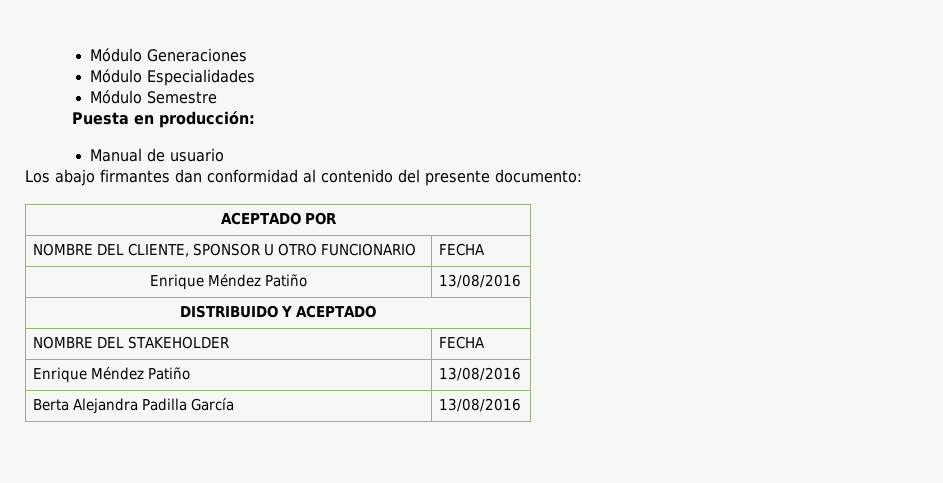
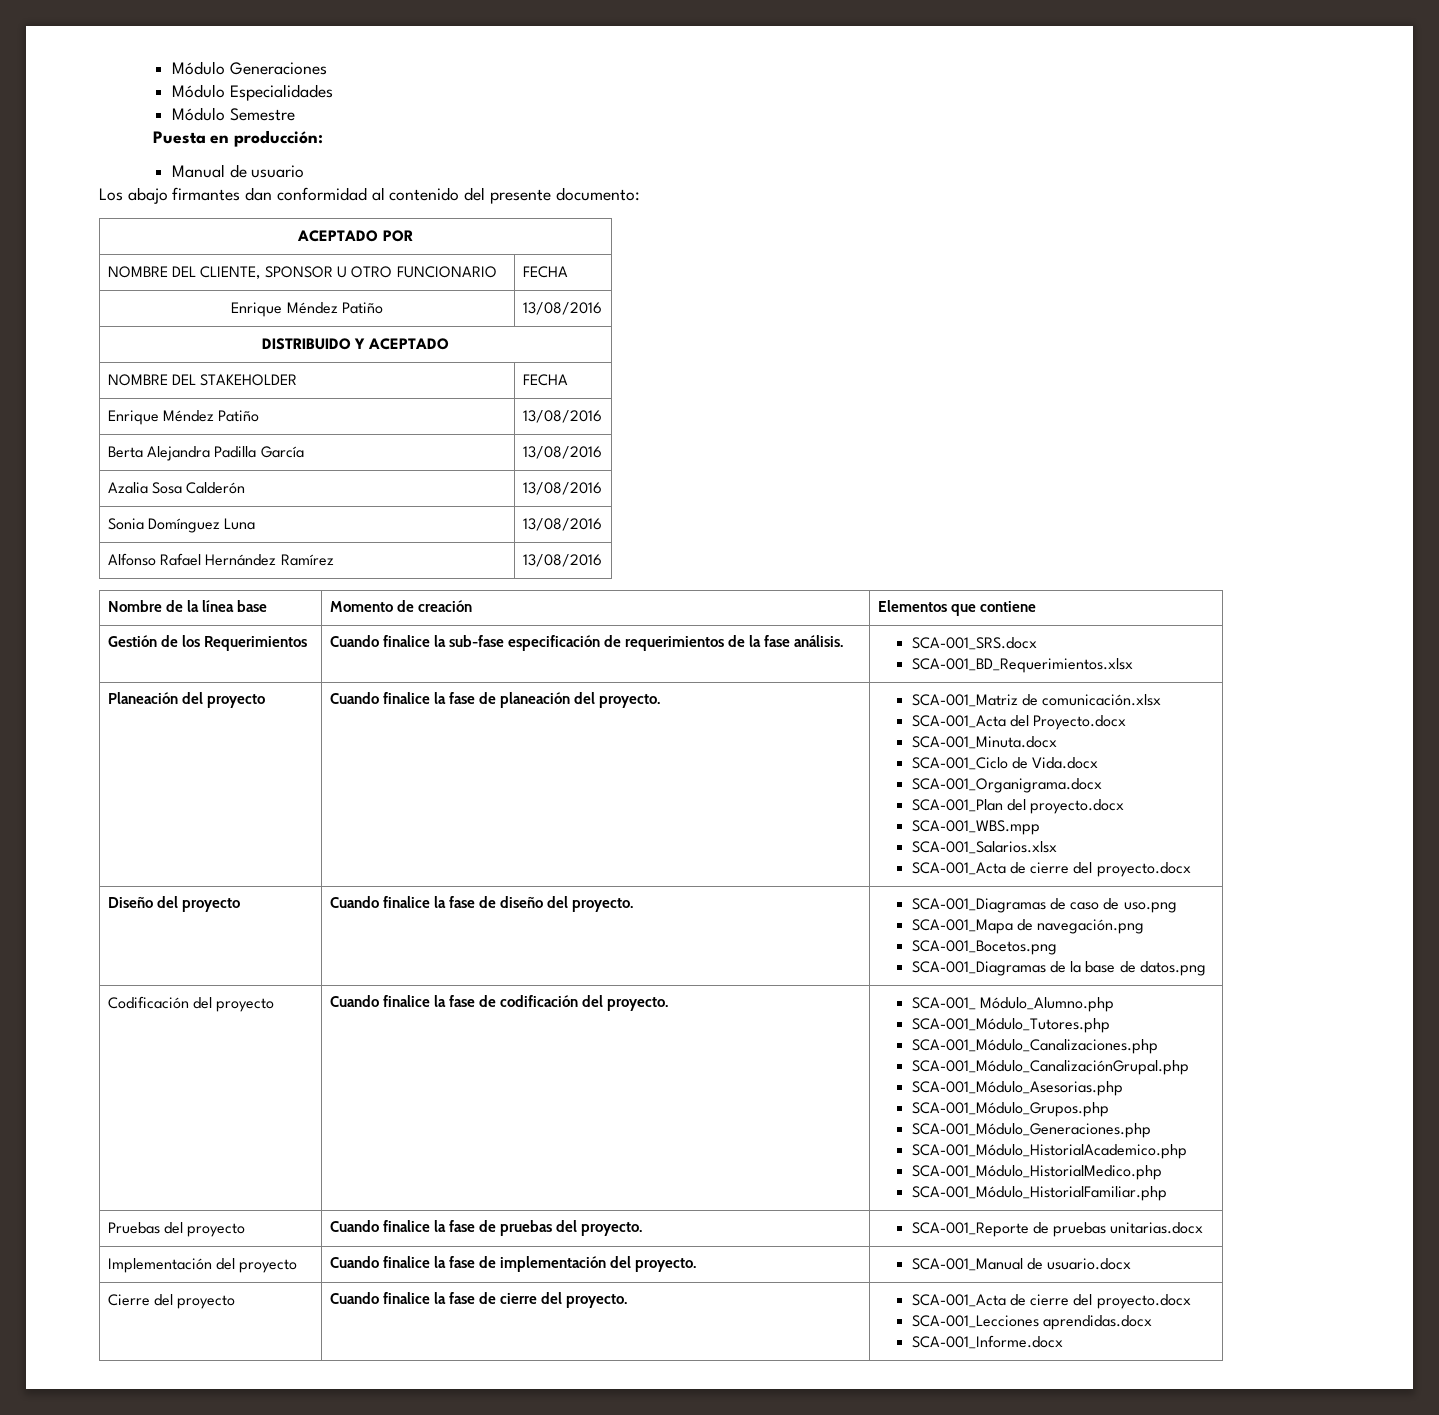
+ Azalia Sosa Calderón | 13/08/2016
+ Sonia Domínguez Luna | 13/08/2016
+ Alfonso Rafael Hernández Ramírez | 13/08/2016
+ Nombre de la línea base | Momento de creación | Elementos que contiene
+ Gestión de los Requerimientos | Cuando finalice la sub-fase especificación de requerimientos de la fase análisis. | SCA-001_SRS.docx
+ SCA-001_BD_Requerimientos.xlsx
+ Planeación del proyecto | Cuando finalice la fase de planeación del proyecto. | SCA-001_Matriz de comunicación.xlsx
+ SCA-001_Acta del Proyecto.docx
+ SCA-001_Minuta.docx
+ SCA-001_Ciclo de Vida.docx
+ SCA-001_Organigrama.docx
+ SCA-001_Plan del proyecto.docx
+ SCA-001_WBS.mpp
+ SCA-001_Salarios.xlsx
+ SCA-001_Acta de cierre del proyecto.docx
+ Diseño del proyecto | Cuando finalice la fase de diseño del proyecto. | SCA-001_Diagramas de caso de uso.png
+ SCA-001_Mapa de navegación.png
+ SCA-001_Bocetos.png
+ SCA-001_Diagramas de la base de datos.png
+ Codificación del proyecto | Cuando finalice la fase de codificación del proyecto. | SCA-001_ Módulo_Alumno.php
+ SCA-001_Módulo_Tutores.php
+ SCA-001_Módulo_Canalizaciones.php
+ SCA-001_Módulo_CanalizaciónGrupal.php
+ SCA-001_Módulo_Asesorias.php
+ SCA-001_Módulo_Grupos.php
+ SCA-001_Módulo_Generaciones.php
+ SCA-001_Módulo_HistorialAcademico.php
+ SCA-001_Módulo_HistorialMedico.php
+ SCA-001_Módulo_HistorialFamiliar.php
+ Pruebas del proyecto | Cuando finalice la fase de pruebas del proyecto. | SCA-001_Reporte de pruebas unitarias.docx
+ Implementación del proyecto | Cuando finalice la fase de implementación del proyecto. | SCA-001_Manual de usuario.docx
+ Cierre del proyecto | Cuando finalice la fase de cierre del proyecto. | SCA-001_Acta de cierre del proyecto.docx
+ SCA-001_Lecciones aprendidas.docx
+ SCA-001_Informe.docx

